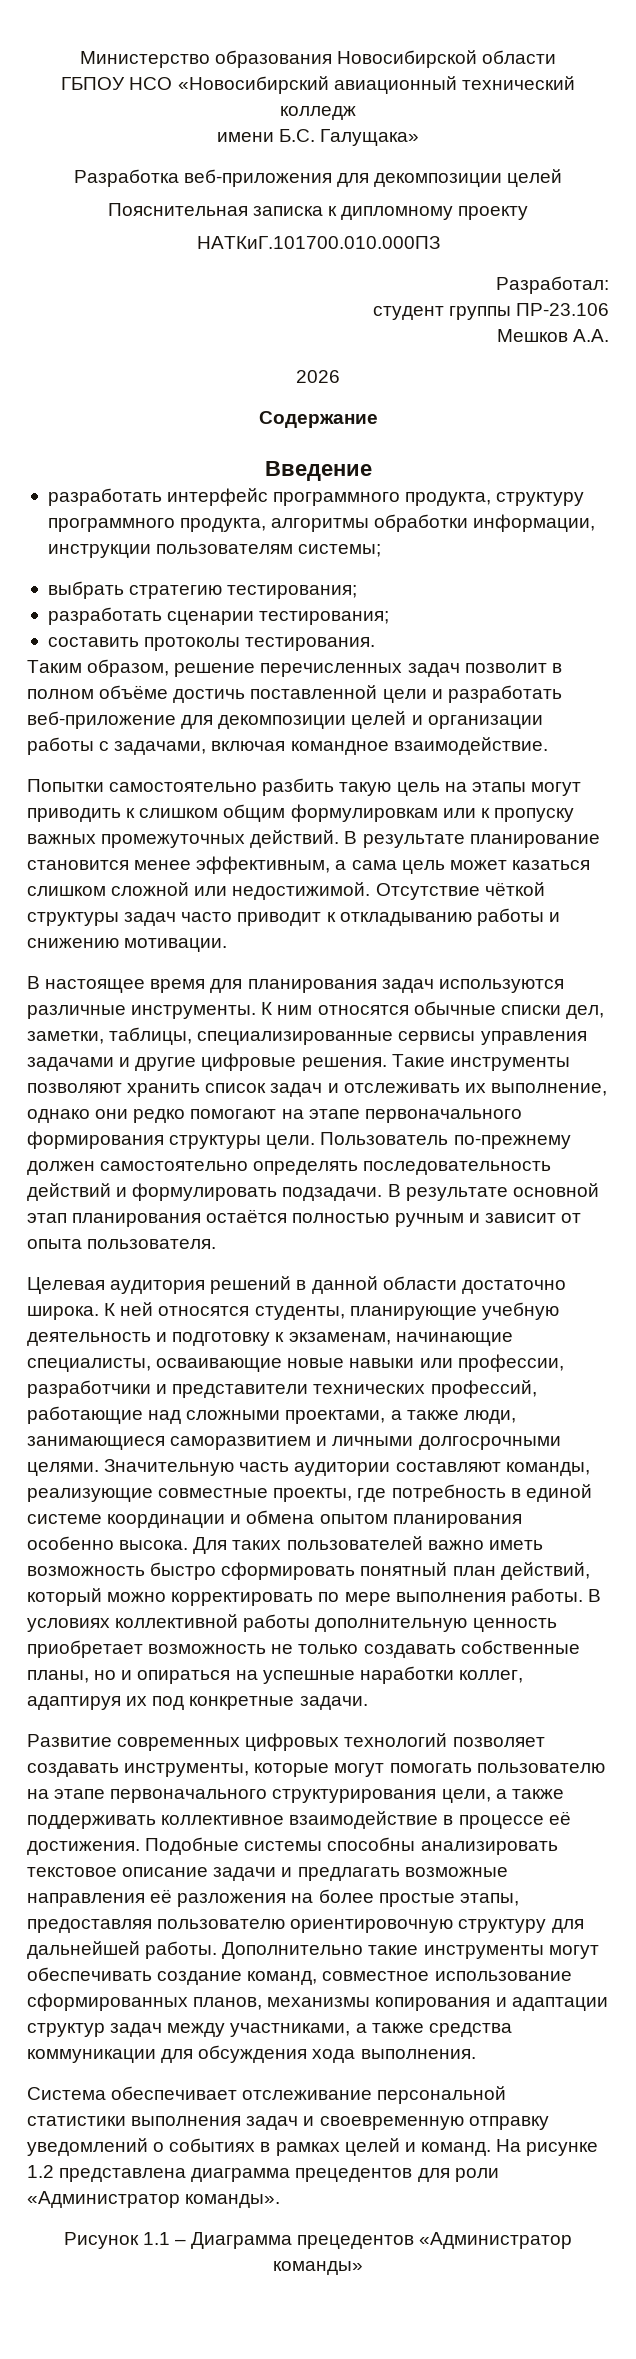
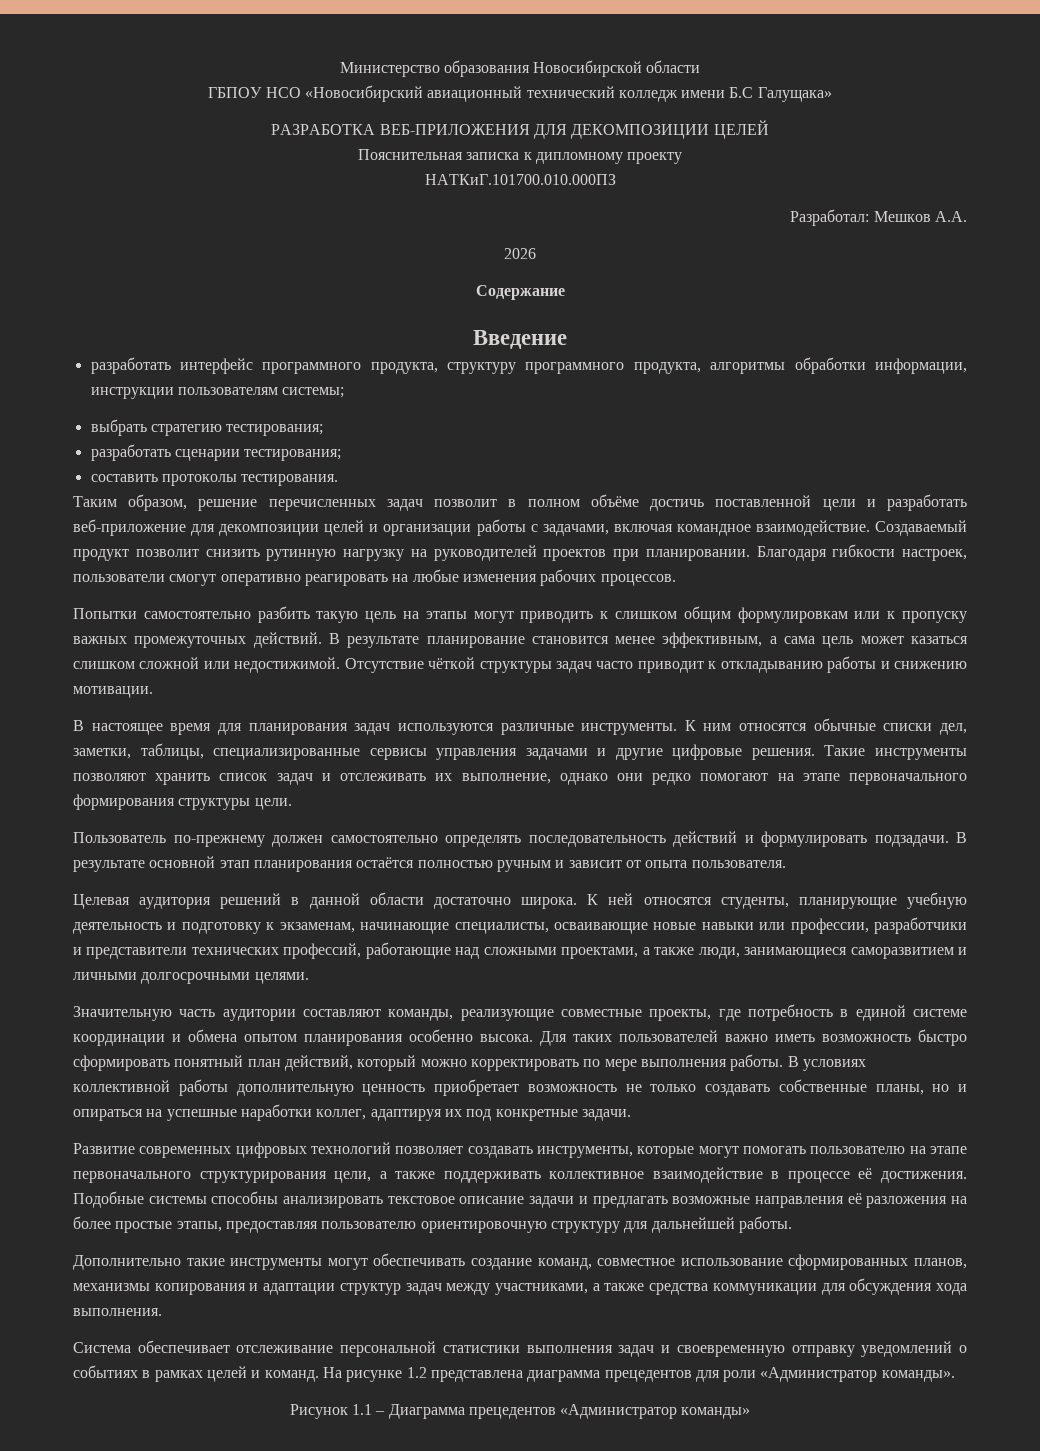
- ГБПОУ НСО «Новосибирский авиационный технический колледж
- имени Б.С. Галущака»
+ ГБПОУ НСО «Новосибирский авиационный технический колледж имени Б.С Галущака»
- Разработка веб-приложения для декомпозиции целей
+ РАЗРАБОТКА ВЕБ-ПРИЛОЖЕНИЯ ДЛЯ ДЕКОМПОЗИЦИИ ЦЕЛЕЙ
- Разработал:
- студент группы ПР-23.106
- Мешков А.А.
+ Разработал: Мешков А.А.
+ Создаваемый продукт позволит снизить рутинную нагрузку на руководителей проектов при планировании. Благодаря гибкости настроек, пользователи смогут оперативно реагировать на любые изменения рабочих процессов.
- Такие инструменты позволяют хранить список задач и отслеживать их выполнение, однако они редко помогают на этапе первоначального формирования структуры цели. Пользователь по-прежнему должен самостоятельно определять последовательность действий и формулировать подзадачи.
+ Такие инструменты позволяют хранить список задач и отслеживать их выполнение, однако они редко помогают на этапе первоначального формирования структуры цели.
+ Пользователь по-прежнему должен самостоятельно определять последовательность действий и формулировать подзадачи.
- К ней относятся студенты, планирующие учебную деятельность и подготовку к экзаменам, начинающие специалисты, осваивающие новые навыки или профессии, разработчики и представители технических профессий, работающие над сложными проектами, а также люди, занимающиеся саморазвитием и личными долгосрочными целями. Значительную часть аудитории составляют команды, реализующие совместные проекты, где потребность в единой системе координации и обмена опытом планирования особенно высока.
+ К ней относятся студенты, планирующие учебную деятельность и подготовку к экзаменам, начинающие специалисты, осваивающие новые навыки или профессии, разработчики и представители технических профессий, работающие над сложными проектами, а также люди, занимающиеся саморазвитием и личными долгосрочными целями.
+ Значительную часть аудитории составляют команды, реализующие совместные проекты, где потребность в единой системе координации и обмена опытом планирования особенно высока.
- Подобные системы способны анализировать текстовое описание задачи и предлагать возможные направления её разложения на более простые этапы, предоставляя пользователю ориентировочную структуру для дальнейшей работы. Дополнительно такие инструменты могут обеспечивать создание команд, совместное использование сформированных планов, механизмы копирования и адаптации структур задач между участниками, а также средства коммуникации для обсуждения хода выполнения.
+ Подобные системы способны анализировать текстовое описание задачи и предлагать возможные направления её разложения на более простые этапы, предоставляя пользователю ориентировочную структуру для дальнейшей работы.
+ Дополнительно такие инструменты могут обеспечивать создание команд, совместное использование сформированных планов, механизмы копирования и адаптации структур задач между участниками, а также средства коммуникации для обсуждения хода выполнения.

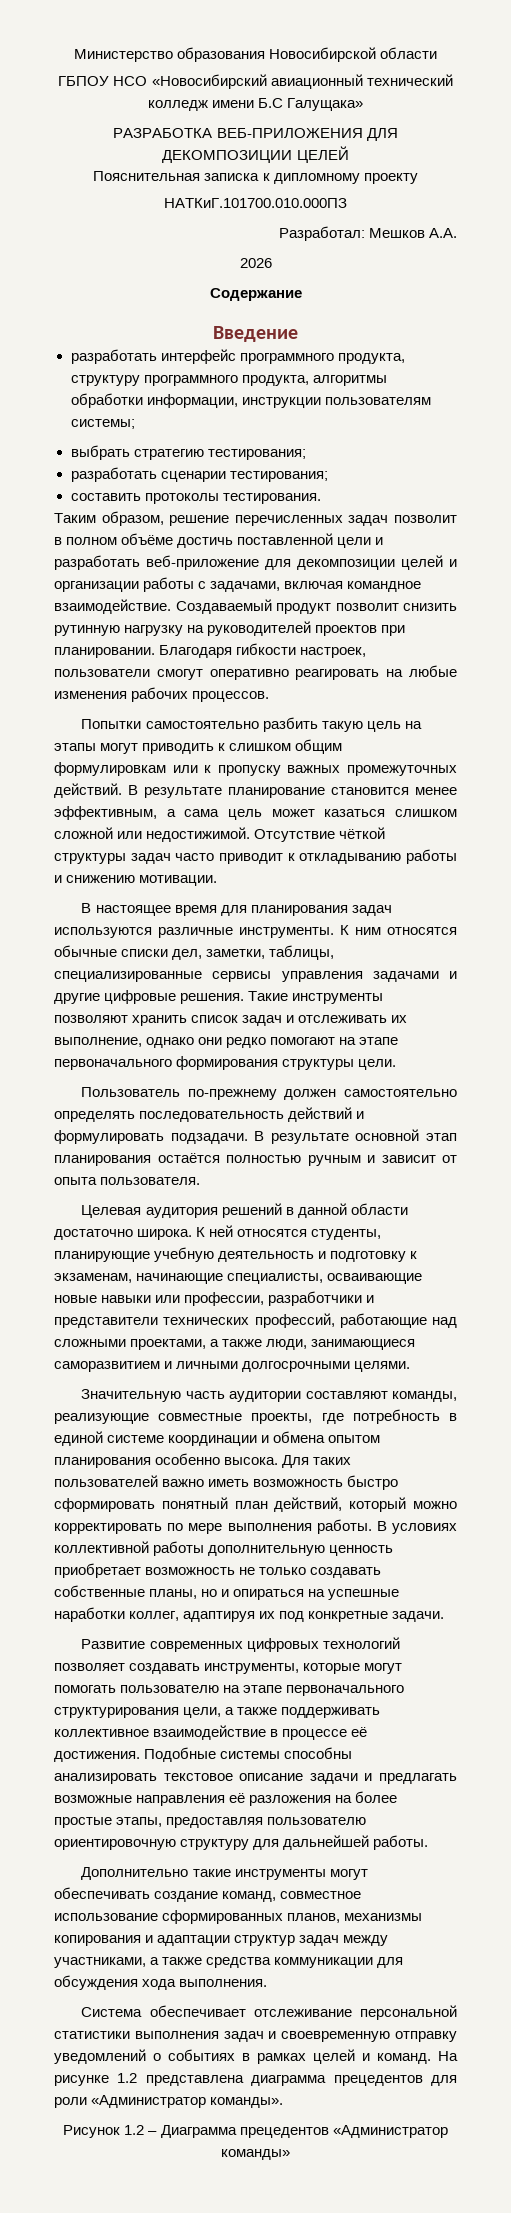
- Рисунок 1.1 – Диаграмма прецедентов «Администратор команды»
+ Рисунок 1.2 – Диаграмма прецедентов «Администратор команды»

